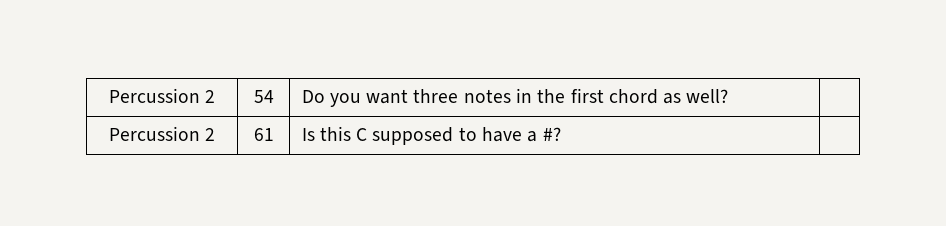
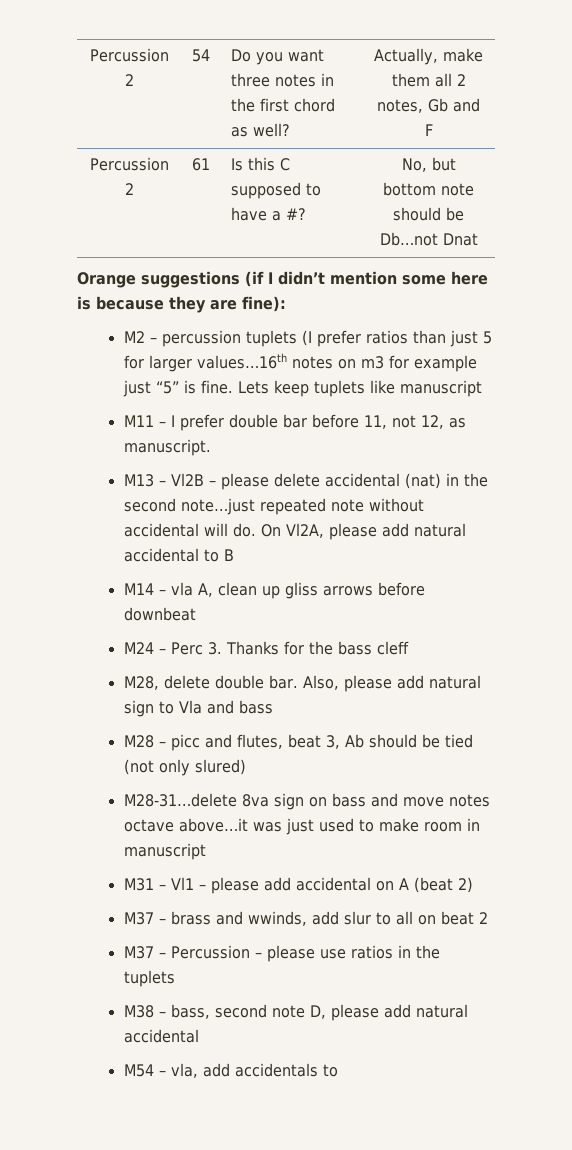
- Percussion 2 | 54 | Do you want three notes in the first chord as well? |
+ Percussion 2 | 54 | Do you want three notes in the first chord as well? | Actually, make them all 2 notes, Gb and F
- Percussion 2 | 61 | Is this C supposed to have a #? |
+ Percussion 2 | 61 | Is this C supposed to have a #? | No, but bottom note should be Db…not Dnat
+ Orange suggestions (if I didn’t mention some here is because they are fine):
+ M2 – percussion tuplets (I prefer ratios than just 5 for larger values…16th notes on m3 for example just “5” is fine. Lets keep tuplets like manuscript
+ M11 – I prefer double bar before 11, not 12, as manuscript.
+ M13 – Vl2B – please delete accidental (nat) in the second note…just repeated note without accidental will do. On Vl2A, please add natural accidental to B
+ M14 – vla A, clean up gliss arrows before downbeat
+ M24 – Perc 3. Thanks for the bass cleff
+ M28, delete double bar. Also, please add natural sign to Vla and bass
+ M28 – picc and flutes, beat 3, Ab should be tied (not only slured)
+ M28-31…delete 8va sign on bass and move notes octave above…it was just used to make room in manuscript
+ M31 – Vl1 – please add accidental on A (beat 2)
+ M37 – brass and wwinds, add slur to all on beat 2
+ M37 – Percussion – please use ratios in the tuplets
+ M38 – bass, second note D, please add natural accidental
+ M54 – vla, add accidentals to

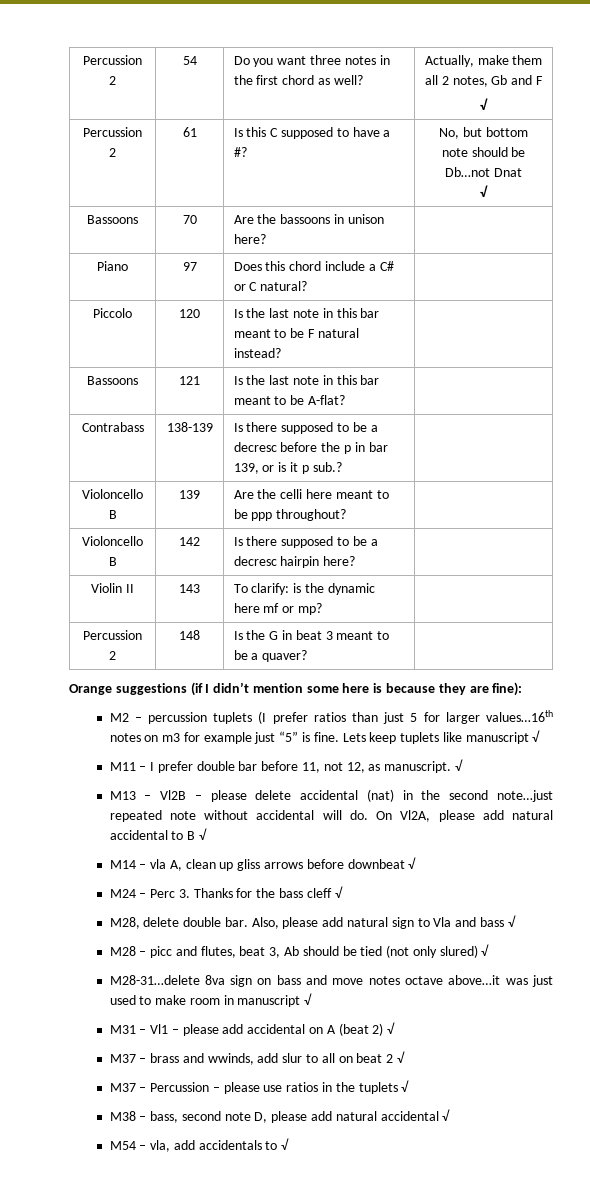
  Percussion 2 | 54 | Do you want three notes in the first chord as well? | Actually, make them all 2 notes, Gb and F
+ √
  Percussion 2 | 61 | Is this C supposed to have a #? | No, but bottom note should be Db…not Dnat
+ √
+ Bassoons | 70 | Are the bassoons in unison here? |
+ Piano | 97 | Does this chord include a C# or C natural? |
+ Piccolo | 120 | Is the last note in this bar meant to be F natural instead? |
+ Bassoons | 121 | Is the last note in this bar meant to be A-flat? |
+ Contrabass | 138-139 | Is there supposed to be a decresc before the p in bar 139, or is it p sub.? |
+ Violoncello B | 139 | Are the celli here meant to be ppp throughout? |
+ Violoncello B | 142 | Is there supposed to be a decresc hairpin here? |
+ Violin II | 143 | To clarify: is the dynamic here mf or mp? |
+ Percussion 2 | 148 | Is the G in beat 3 meant to be a quaver? |
- Lets keep tuplets like manuscript
+ Lets keep tuplets like manuscript √
- M11 – I prefer double bar before 11, not 12, as manuscript.
+ M11 – I prefer double bar before 11, not 12, as manuscript. √
- On Vl2A, please add natural accidental to B
+ On Vl2A, please add natural accidental to B √
- M14 – vla A, clean up gliss arrows before downbeat
+ M14 – vla A, clean up gliss arrows before downbeat √
- M24 – Perc 3. Thanks for the bass cleff
+ M24 – Perc 3. Thanks for the bass cleff √
- Also, please add natural sign to Vla and bass
+ Also, please add natural sign to Vla and bass √
- M28 – picc and flutes, beat 3, Ab should be tied (not only slured)
+ M28 – picc and flutes, beat 3, Ab should be tied (not only slured) √
- M28-31…delete 8va sign on bass and move notes octave above…it was just used to make room in manuscript
+ M28-31…delete 8va sign on bass and move notes octave above…it was just used to make room in manuscript √
- M31 – Vl1 – please add accidental on A (beat 2)
+ M31 – Vl1 – please add accidental on A (beat 2) √
- M37 – brass and wwinds, add slur to all on beat 2
+ M37 – brass and wwinds, add slur to all on beat 2 √
- M37 – Percussion – please use ratios in the tuplets
+ M37 – Percussion – please use ratios in the tuplets √
- M38 – bass, second note D, please add natural accidental
+ M38 – bass, second note D, please add natural accidental √
- M54 – vla, add accidentals to
+ M54 – vla, add accidentals to √

